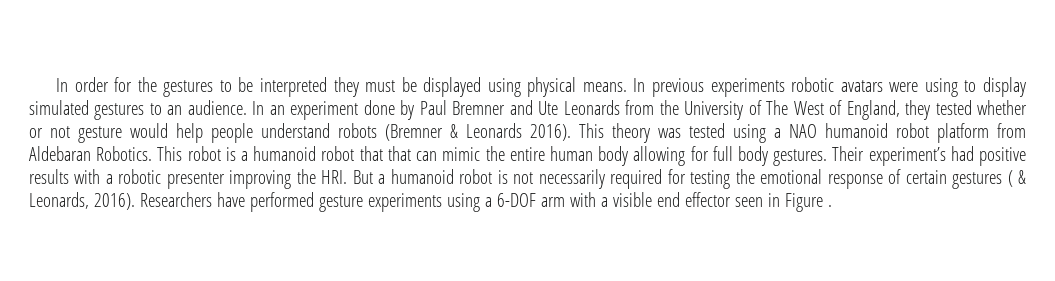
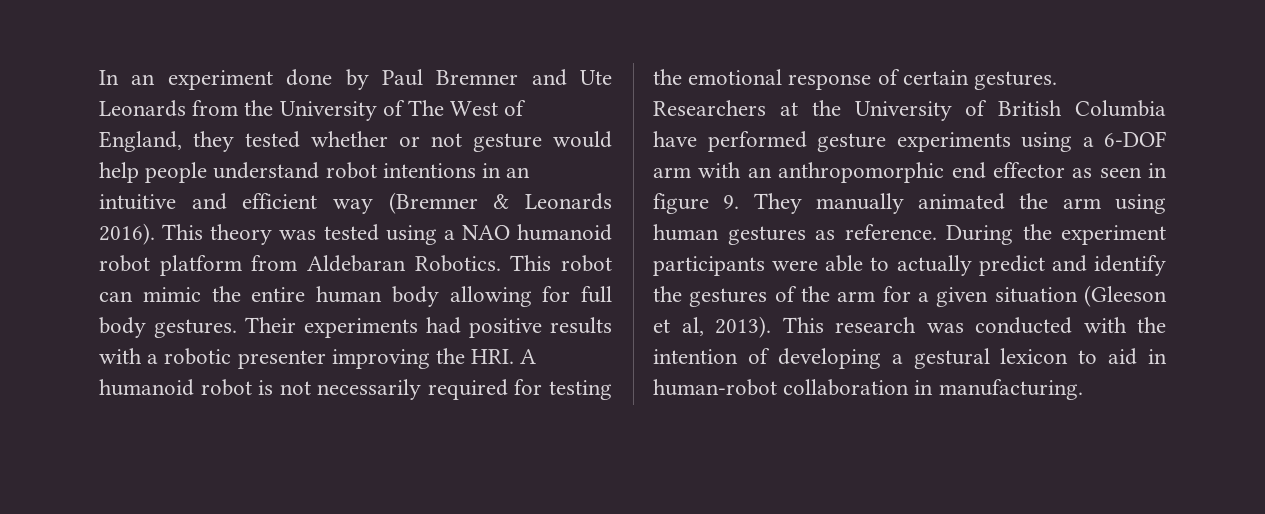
- In order for the gestures to be interpreted they must be displayed using physical means. In previous experiments robotic avatars were using to display simulated gestures to an audience. In an experiment done by Paul Bremner and Ute Leonards from the University of The West of England, they tested whether or not gesture would help people understand robots (Bremner & Leonards 2016).
+ In an experiment done by Paul Bremner and Ute Leonards from the University of The West of England, they tested whether or not gesture would help people understand robot intentions in an intuitive and efficient way (Bremner & Leonards 2016).
- This robot is a humanoid robot that that can mimic the entire human body allowing for full body gestures.
+ This robot can mimic the entire human body allowing for full body gestures.
- Their experiment’s had positive results with a robotic presenter improving the HRI. But a humanoid robot is not necessarily required for testing the emotional response of certain gestures ( & Leonards, 2016). Researchers have performed gesture experiments using a 6-DOF arm with a visible end effector seen in Figure .
+ Their experiments had positive results with a robotic presenter improving the HRI. A humanoid robot is not necessarily required for testing the emotional response of certain gestures. Researchers at the University of British Columbia have performed gesture experiments using a 6-DOF arm with an anthropomorphic end effector as seen in figure 9. They manually animated the arm using human gestures as reference. During the experiment participants were able to actually predict and identify the gestures of the arm for a given situation (Gleeson et al, 2013). This research was conducted with the intention of developing a gestural lexicon to aid in human-robot collaboration in manufacturing.

